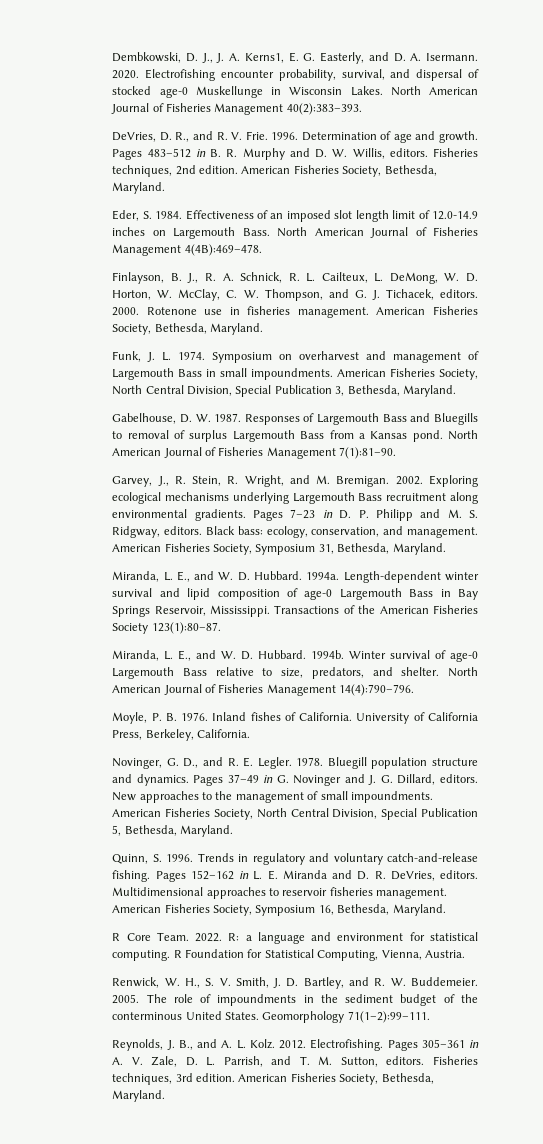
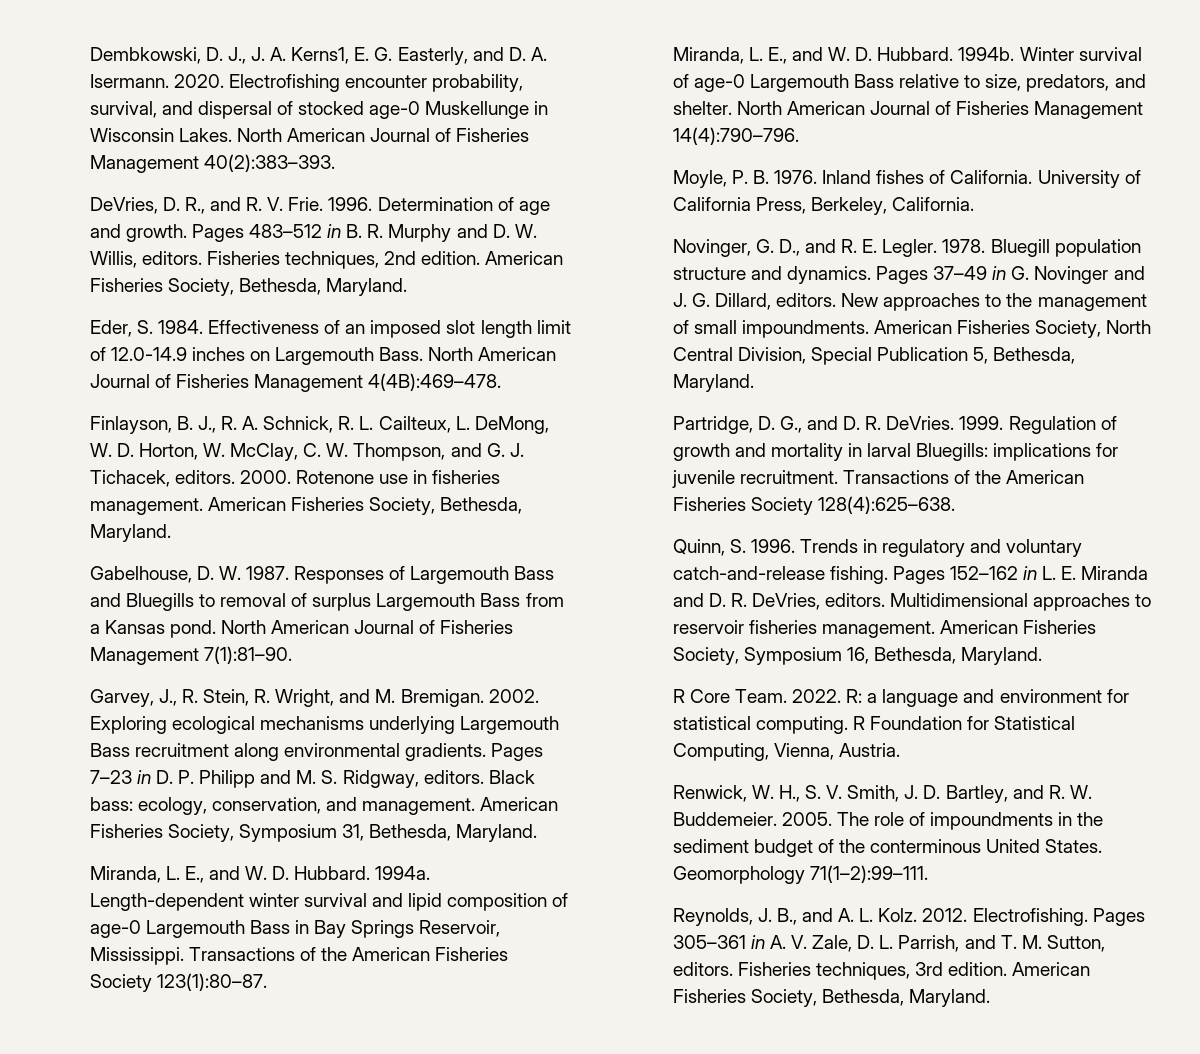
- Funk, J. L. 1974. Symposium on overharvest and management of Largemouth Bass in small impoundments. American Fisheries Society, North Central Division, Special Publication 3, Bethesda, Maryland.
+ Partridge, D. G., and D. R. DeVries. 1999. Regulation of growth and mortality in larval Bluegills: implications for juvenile recruitment. Transactions of the American Fisheries Society 128(4):625–638.

